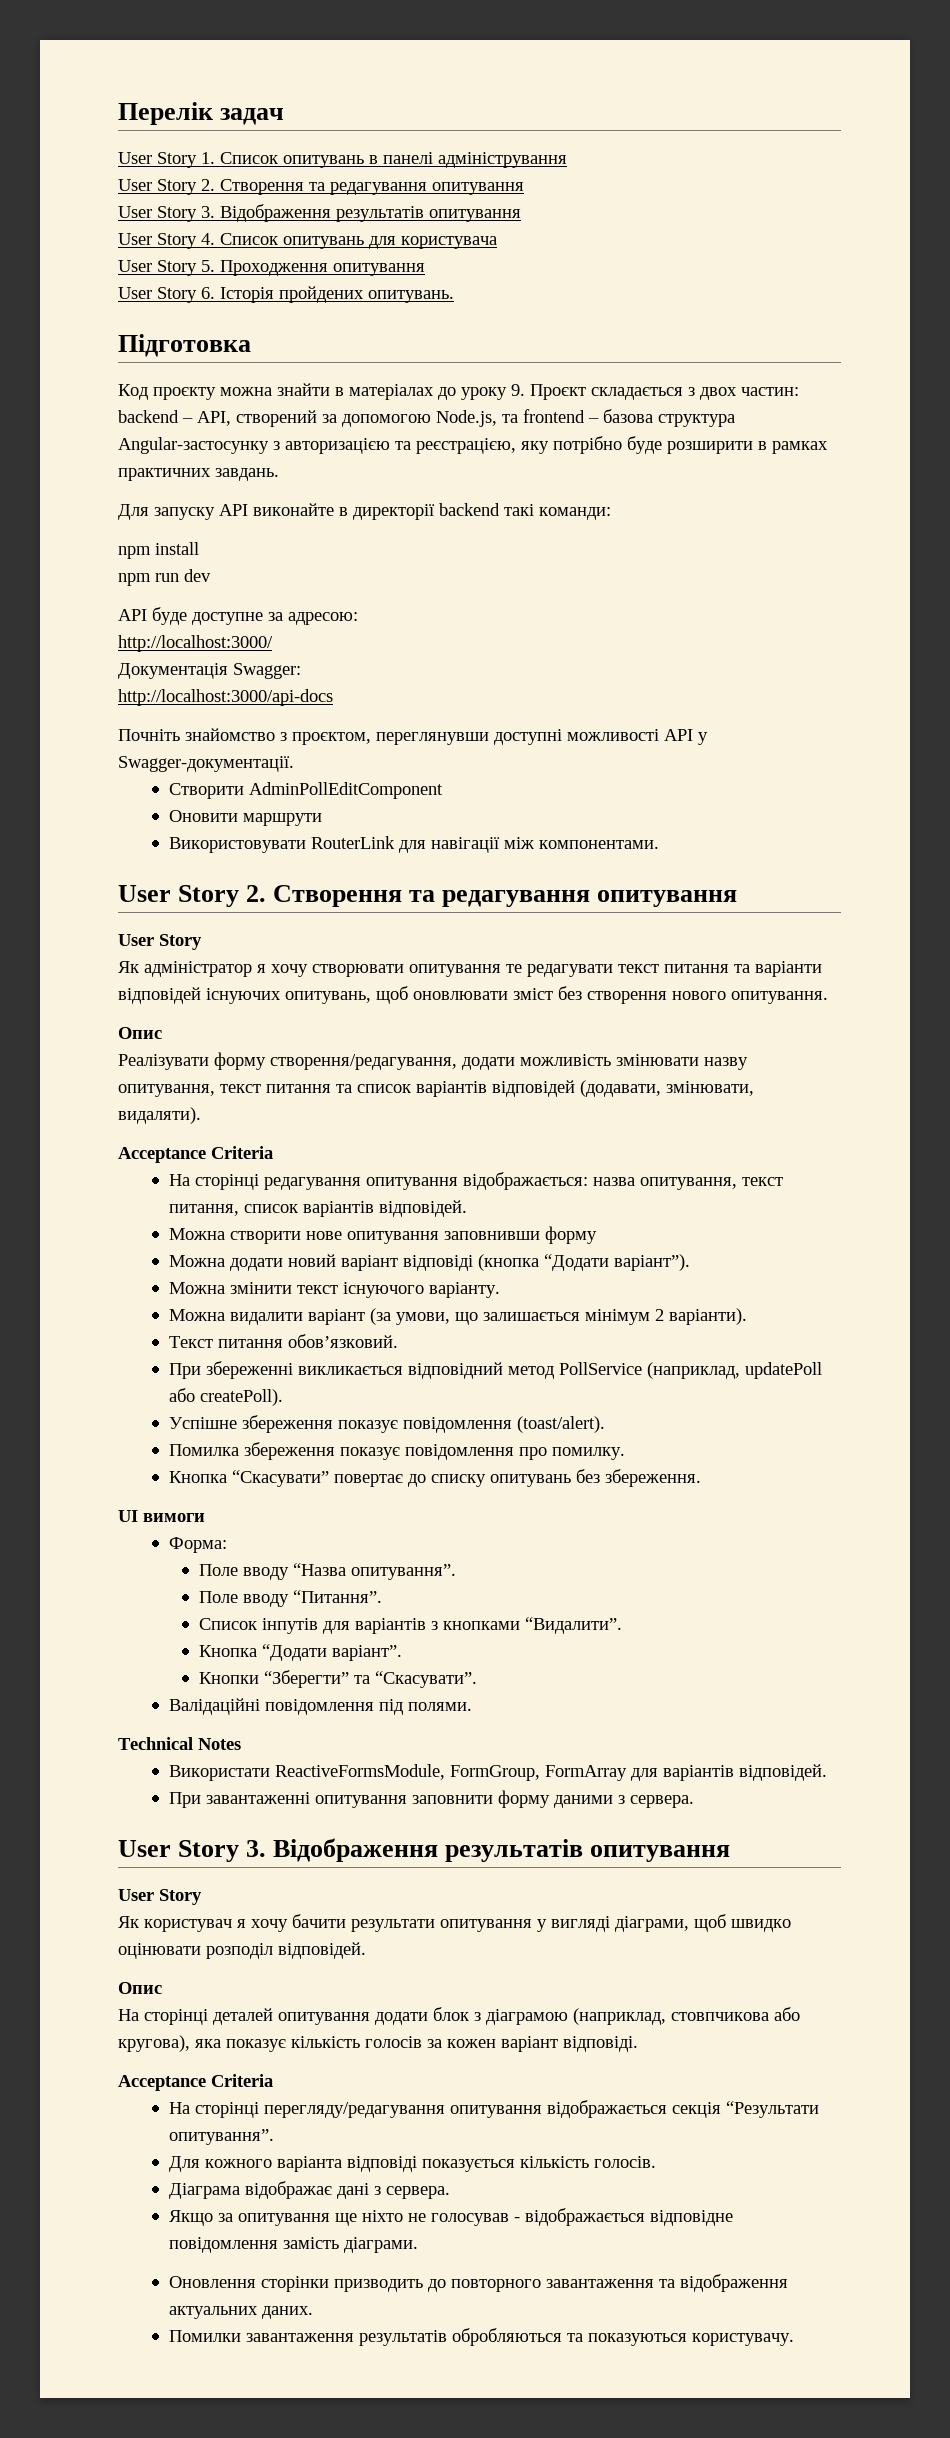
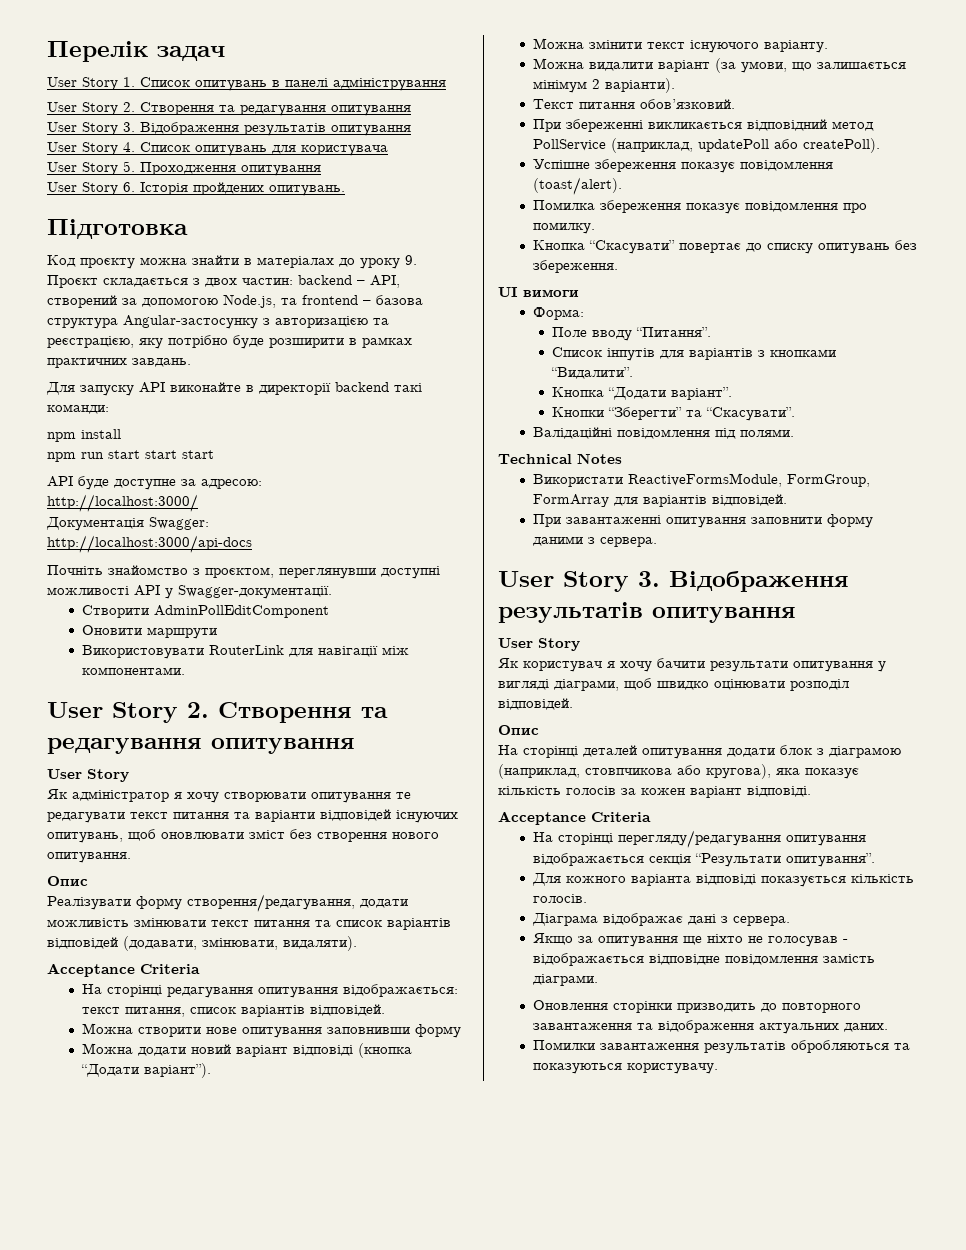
- npm run dev
+ npm run start start start
- Реалізувати форму створення/редагування, додати можливість змінювати назву опитування, текст питання та список варіантів відповідей (додавати, змінювати, видаляти).
+ Реалізувати форму створення/редагування, додати можливість змінювати текст питання та список варіантів відповідей (додавати, змінювати, видаляти).
- На сторінці редагування опитування відображається: назва опитування, текст питання, список варіантів відповідей.
+ На сторінці редагування опитування відображається: текст питання, список варіантів відповідей.
- Поле вводу “Назва опитування”.

